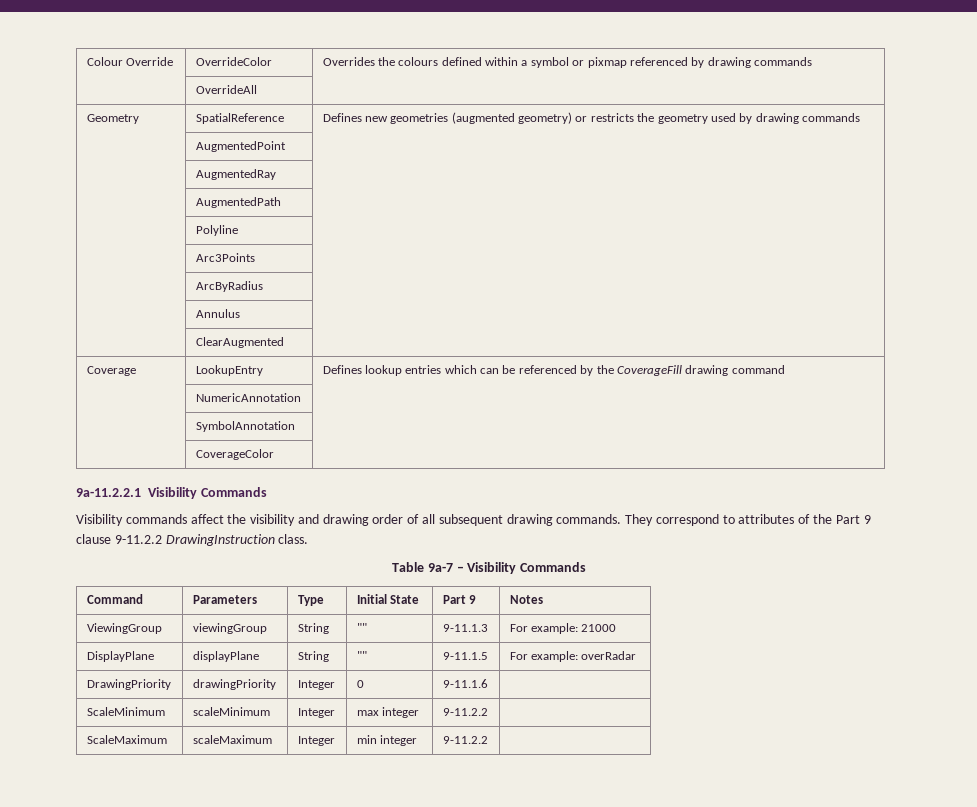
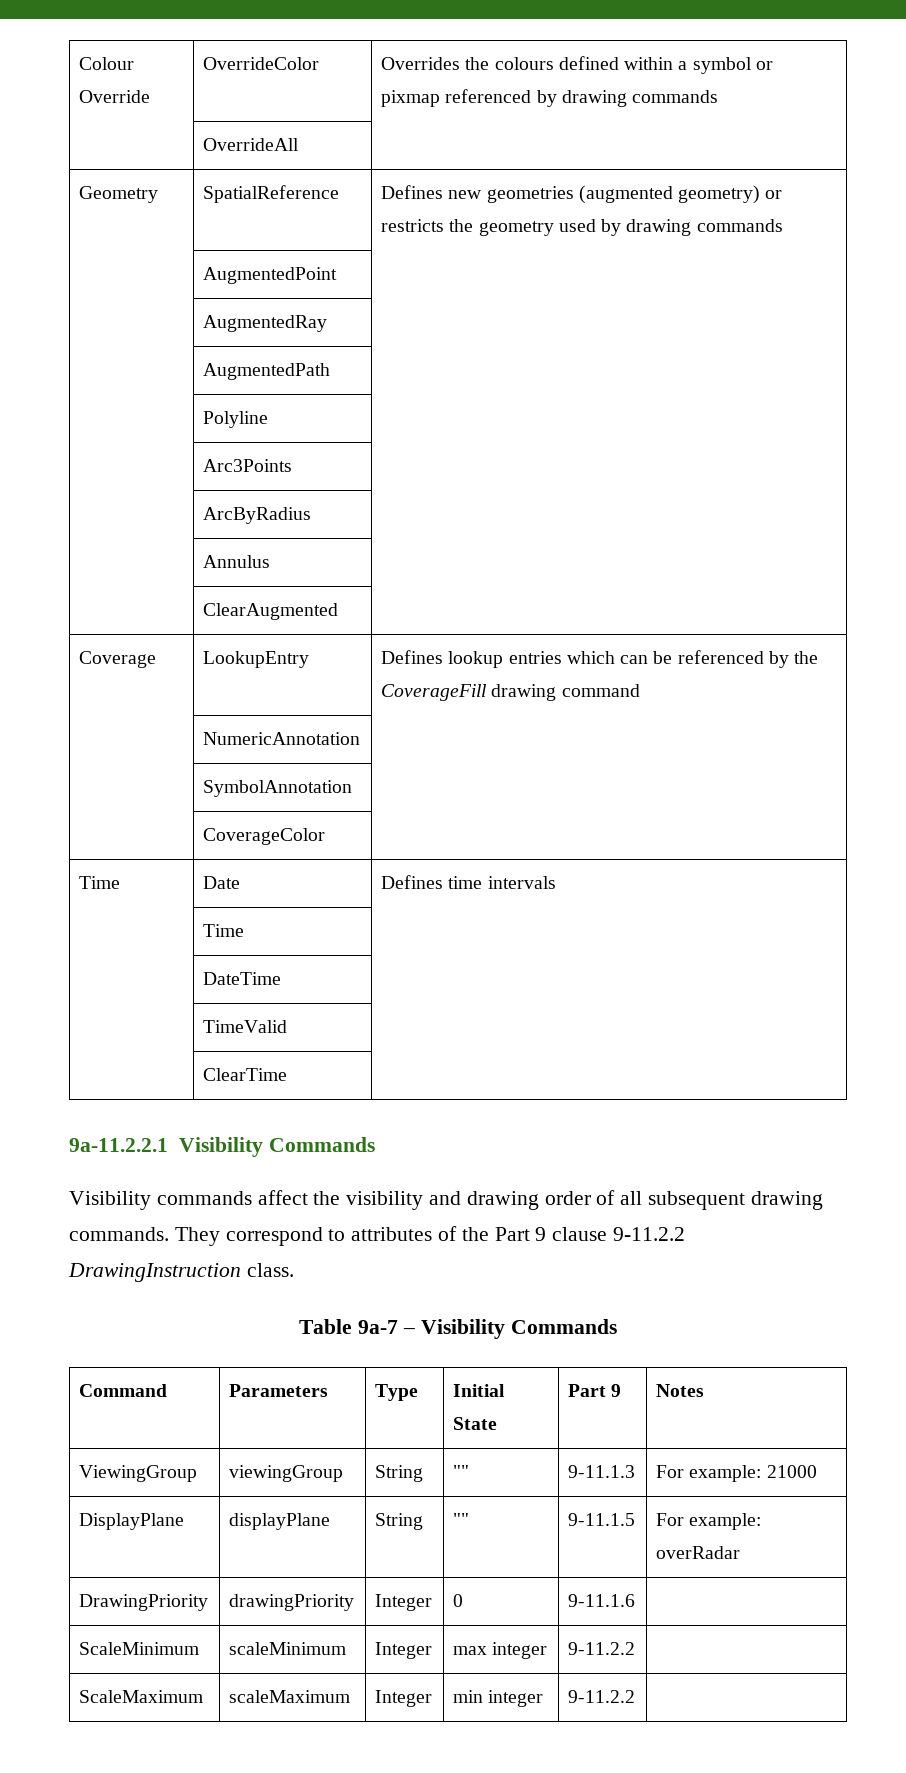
+ Time | Date | Defines time intervals
+ | Time |
+ | DateTime |
+ | TimeValid |
+ | ClearTime |

